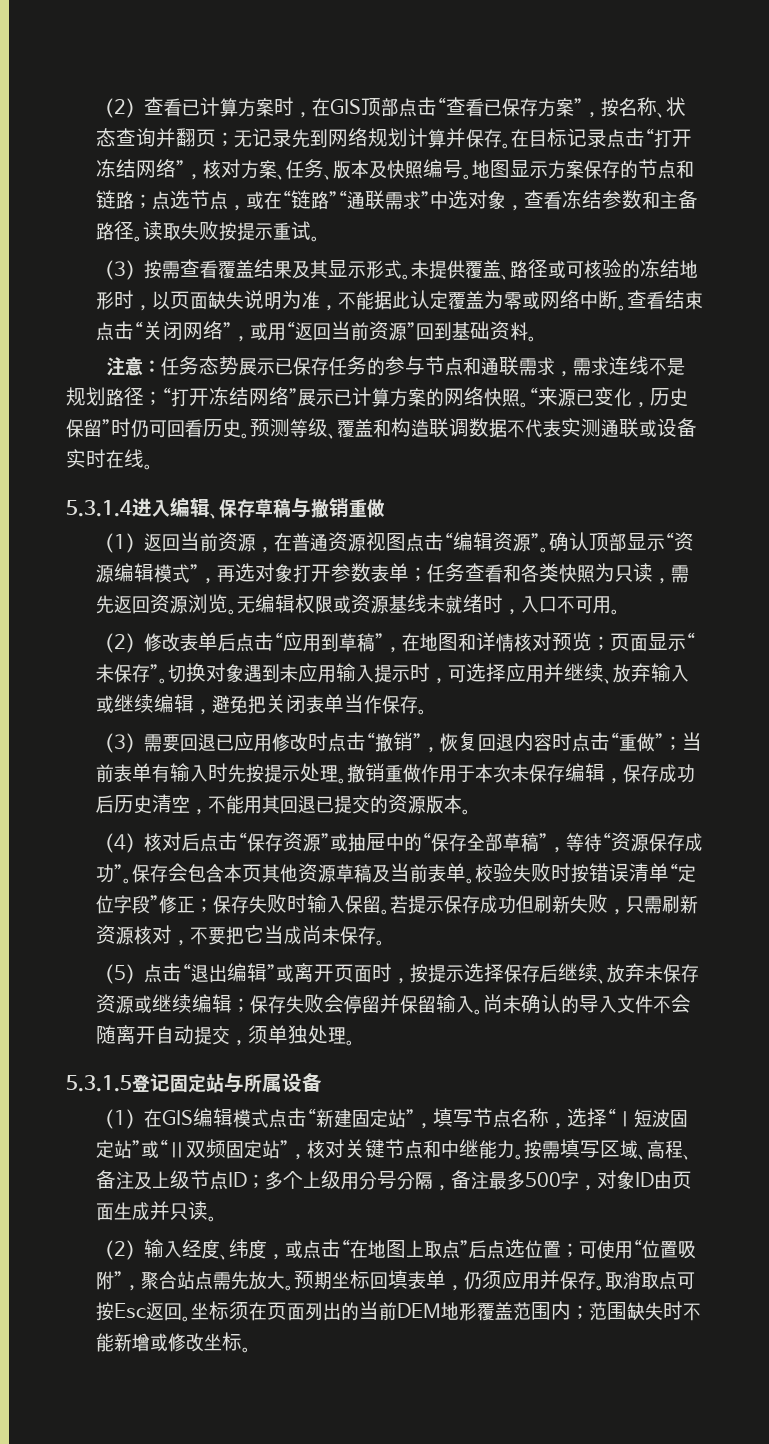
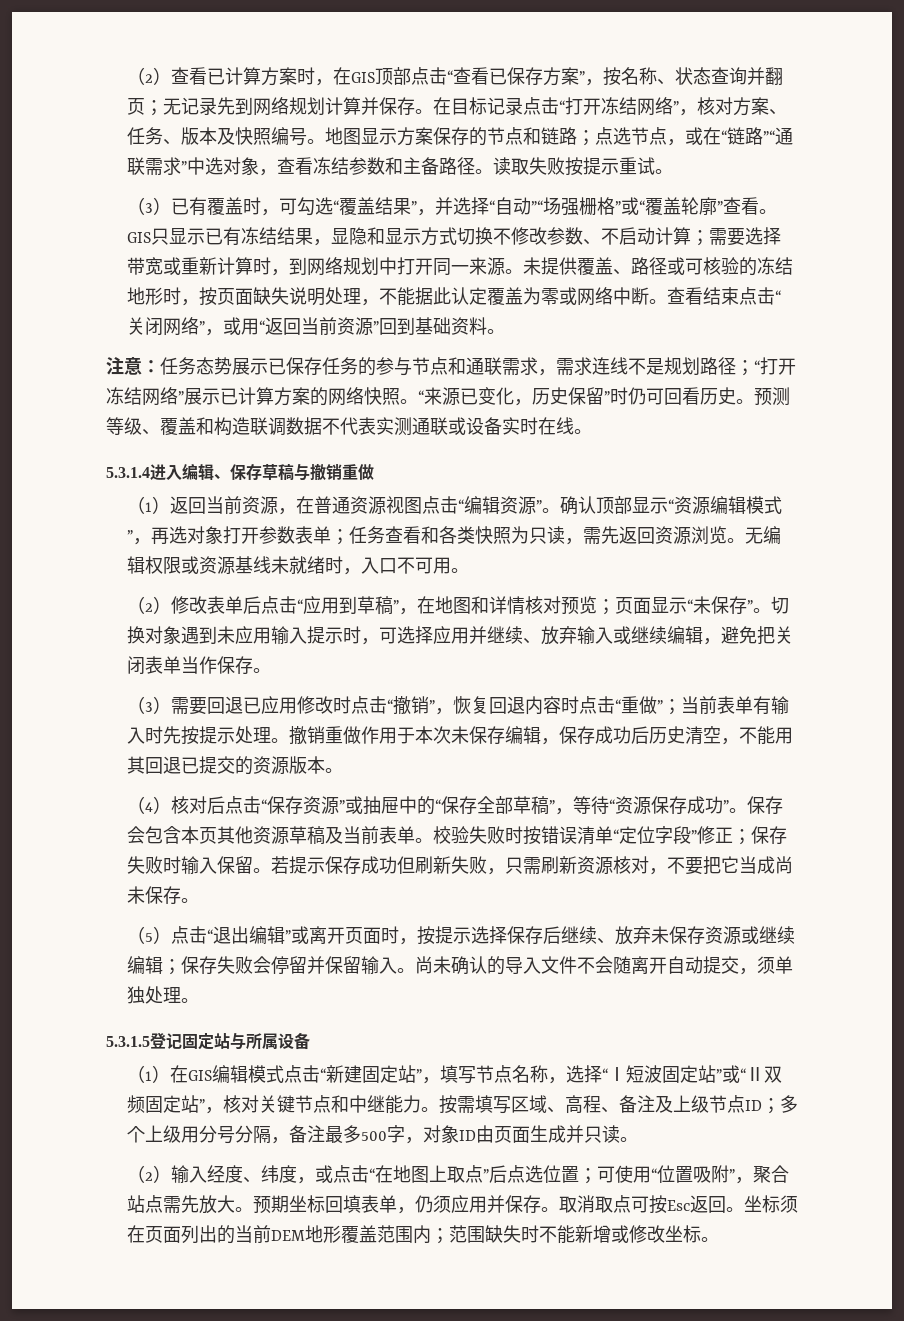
- （3）按需查看覆盖结果及其显示形式。
+ （3）已有覆盖时，可勾选“覆盖结果”，并选择“自动”“场强栅格”或“覆盖轮廓”查看。GIS只显示已有冻结结果，显隐和显示方式切换不修改参数、不启动计算；需要选择带宽或重新计算时，到网络规划中打开同一来源。
- 未提供覆盖、路径或可核验的冻结地形时，以页面缺失说明为准，不能据此认定覆盖为零或网络中断。
+ 未提供覆盖、路径或可核验的冻结地形时，按页面缺失说明处理，不能据此认定覆盖为零或网络中断。

